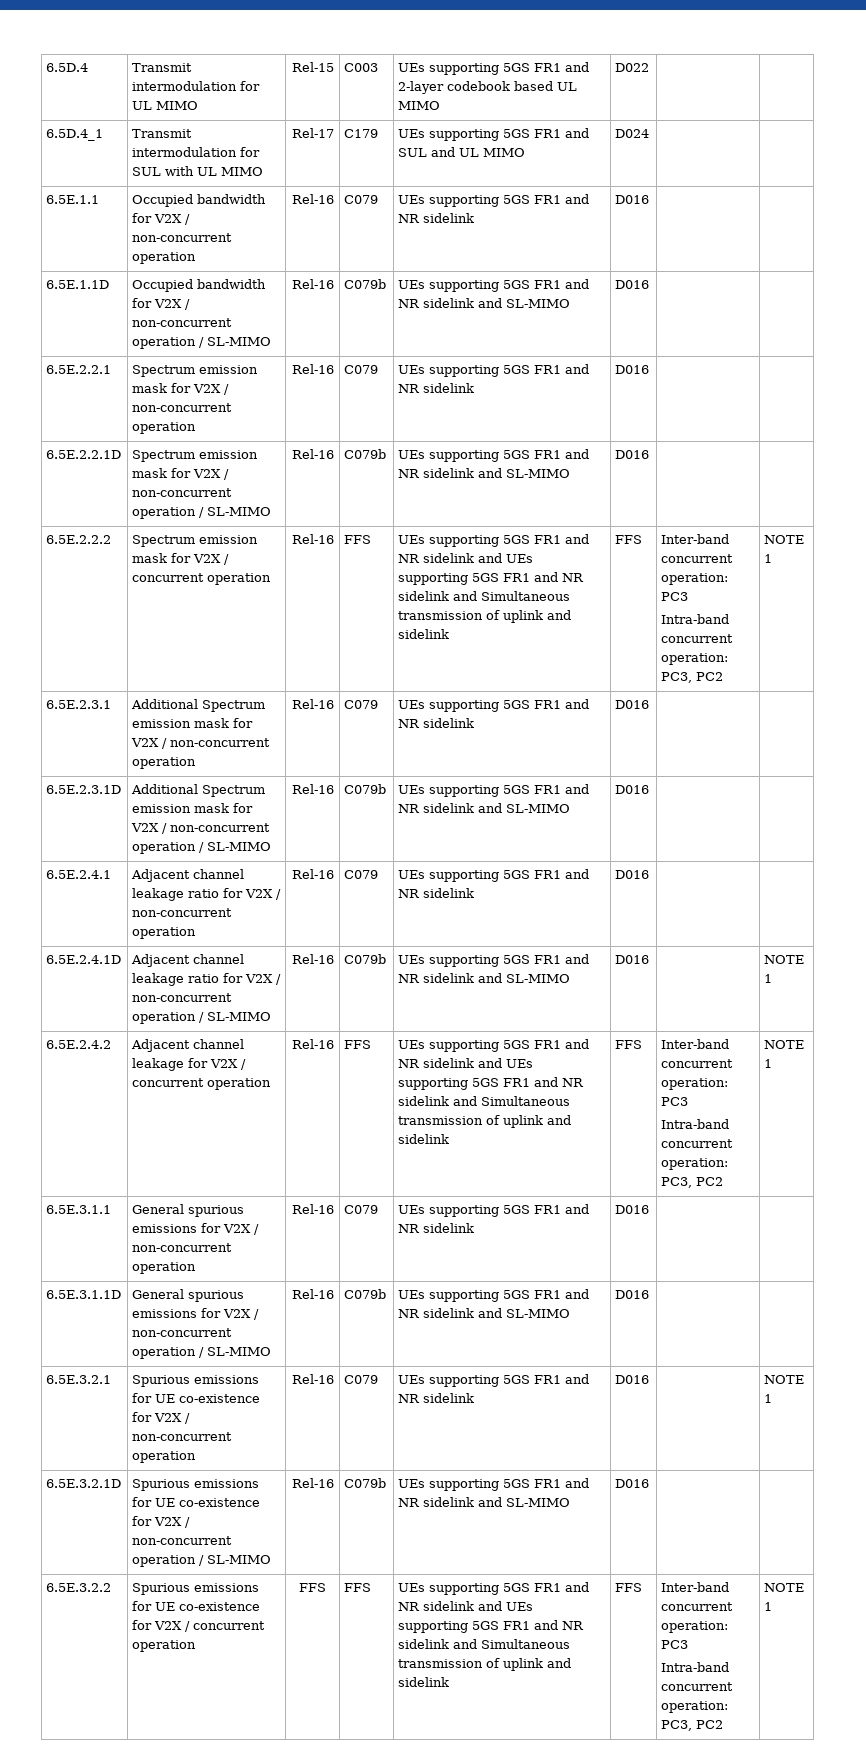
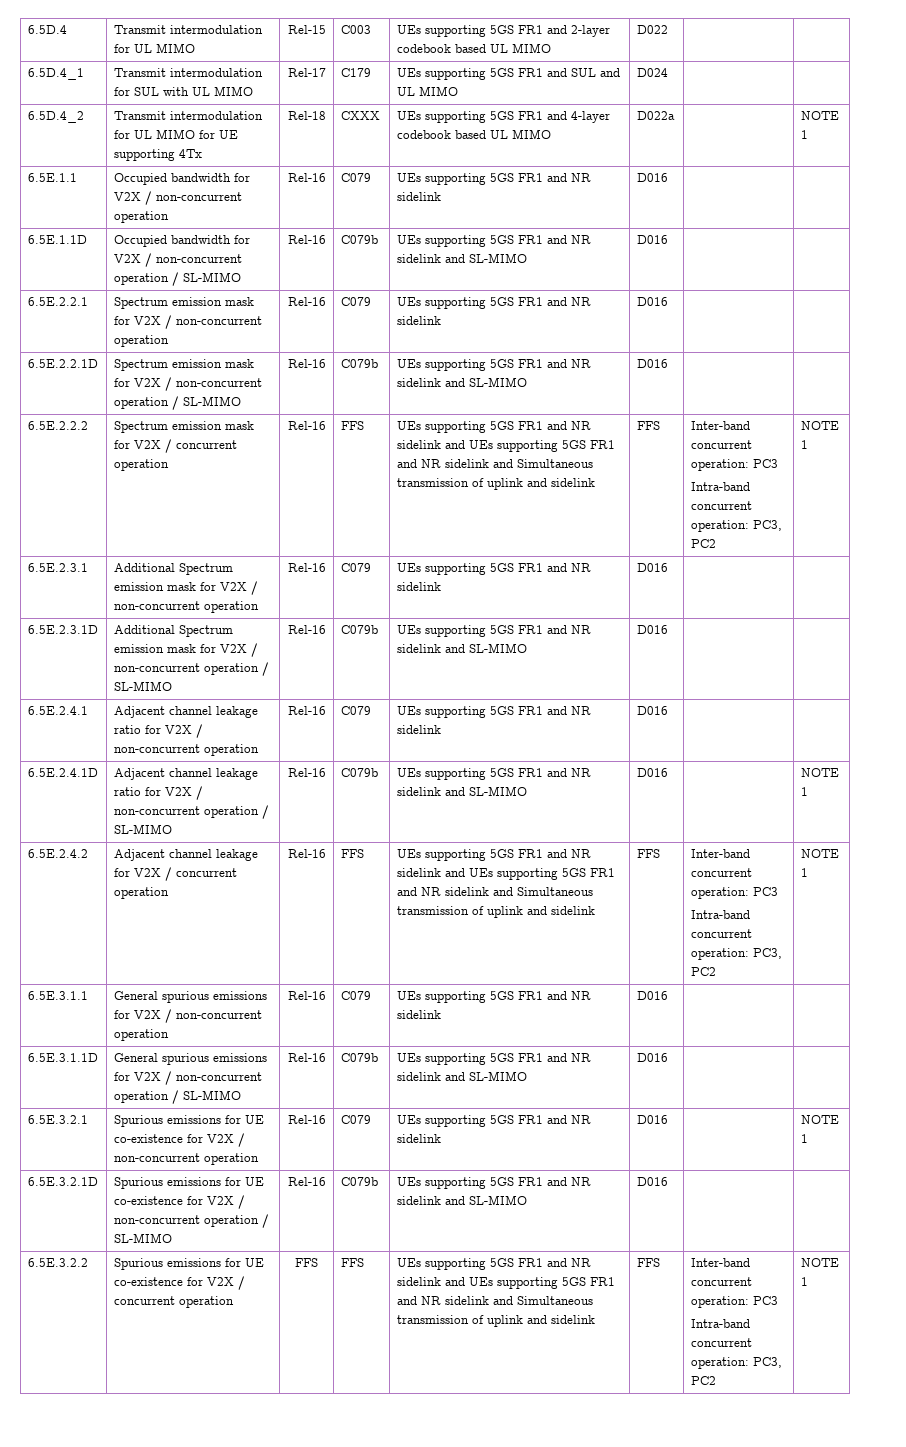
+ 6.5D.4_2 | Transmit intermodulation for UL MIMO for UE supporting 4Tx | Rel-18 | CXXX | UEs supporting 5GS FR1 and 4-layer codebook based UL MIMO | D022a | | NOTE 1

